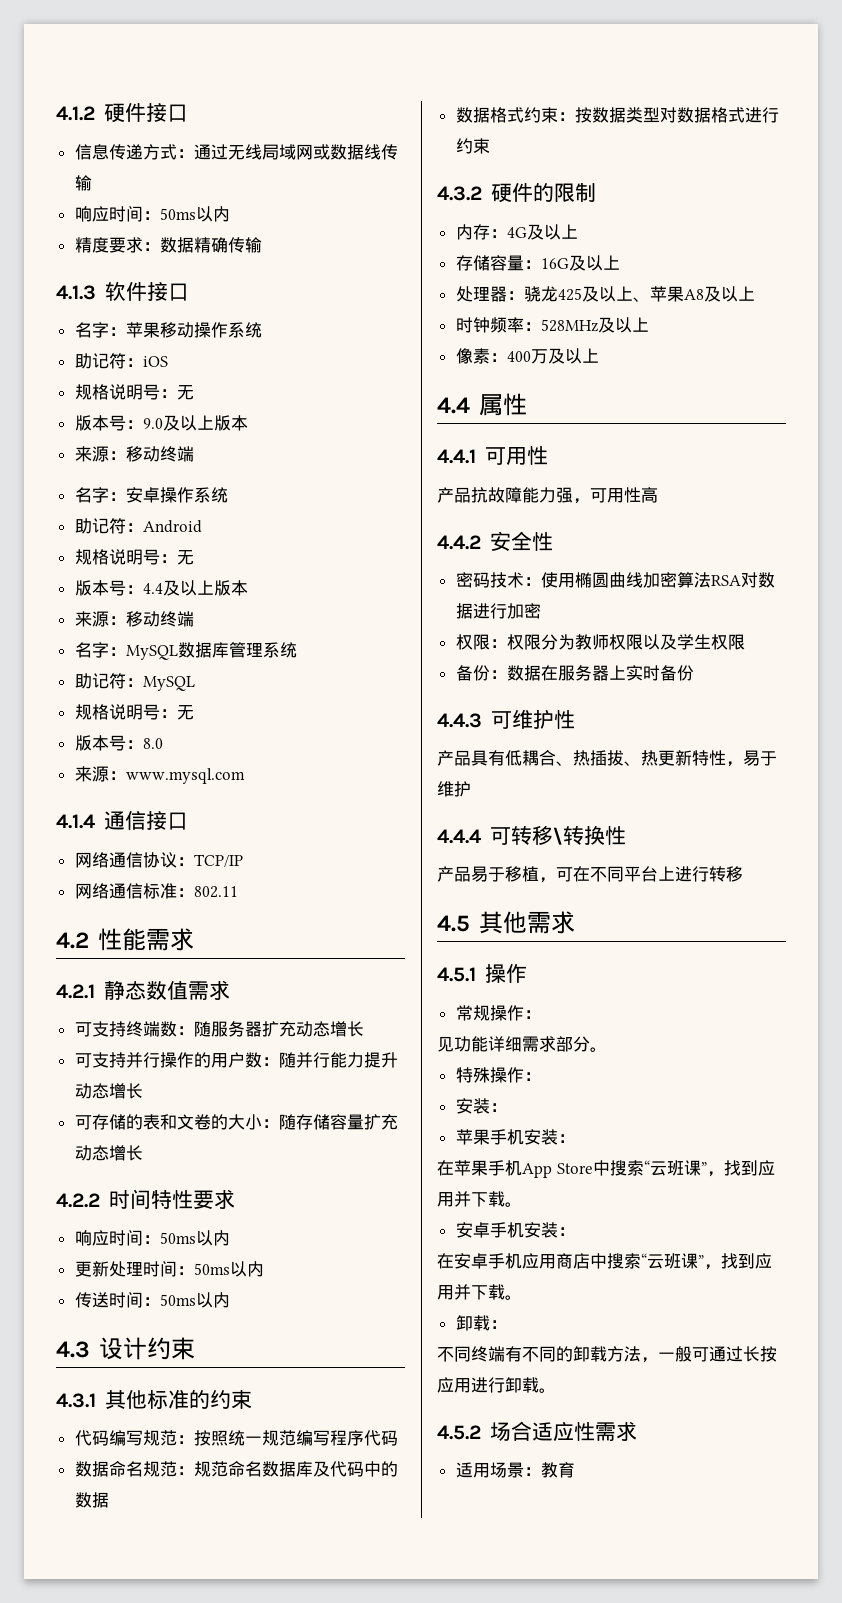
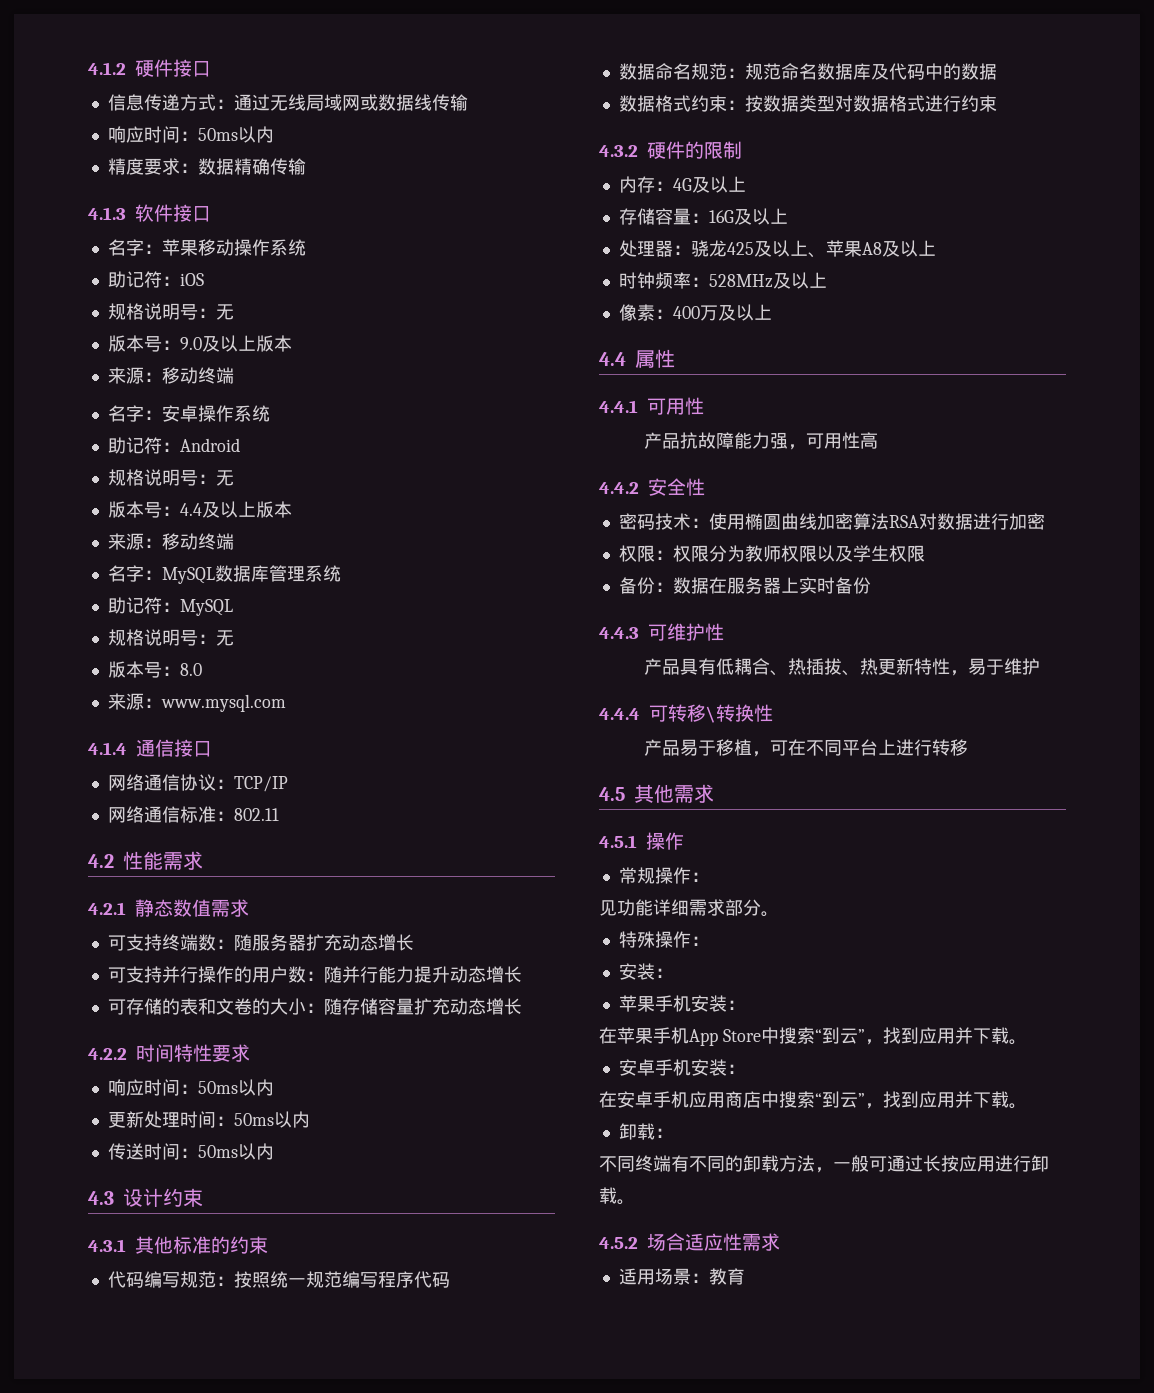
- 在苹果手机App Store中搜索“云班课”，找到应用并下载。
+ 在苹果手机App Store中搜索“到云”，找到应用并下载。
- 在安卓手机应用商店中搜索“云班课”，找到应用并下载。
+ 在安卓手机应用商店中搜索“到云”，找到应用并下载。

